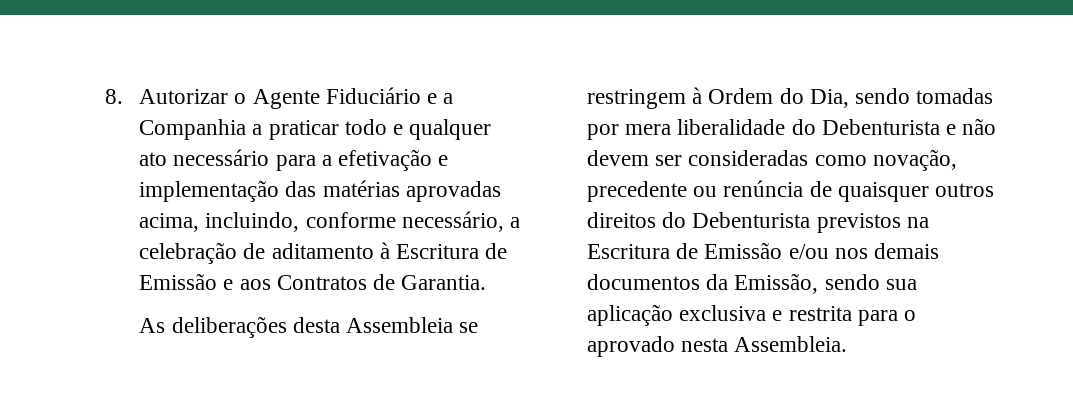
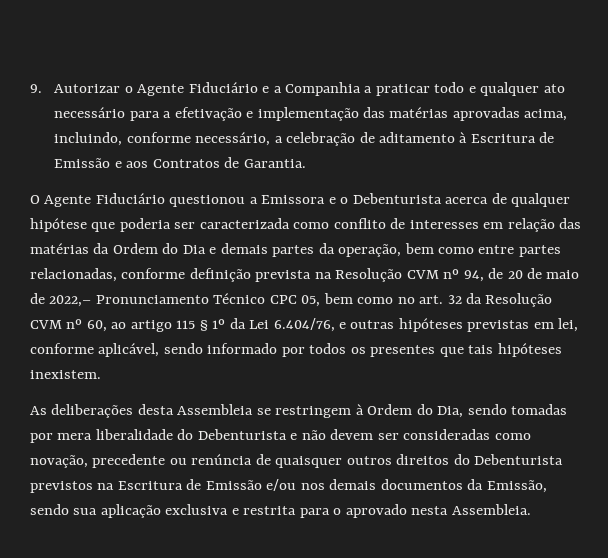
- 8. Autorizar o Agente Fiduciário e a Companhia a praticar todo e qualquer ato necessário para a efetivação e implementação das matérias aprovadas acima, incluindo, conforme necessário, a celebração de aditamento à Escritura de Emissão e aos Contratos de Garantia.
+ 9. Autorizar o Agente Fiduciário e a Companhia a praticar todo e qualquer ato necessário para a efetivação e implementação das matérias aprovadas acima, incluindo, conforme necessário, a celebração de aditamento à Escritura de Emissão e aos Contratos de Garantia.
+ O Agente Fiduciário questionou a Emissora e o Debenturista acerca de qualquer hipótese que poderia ser caracterizada como conflito de interesses em relação das matérias da Ordem do Dia e demais partes da operação, bem como entre partes relacionadas, conforme definição prevista na Resolução CVM nº 94, de 20 de maio de 2022,– Pronunciamento Técnico CPC 05, bem como no art. 32 da Resolução CVM nº 60, ao artigo 115 § 1º da Lei 6.404/76, e outras hipóteses previstas em lei, conforme aplicável, sendo informado por todos os presentes que tais hipóteses inexistem.

